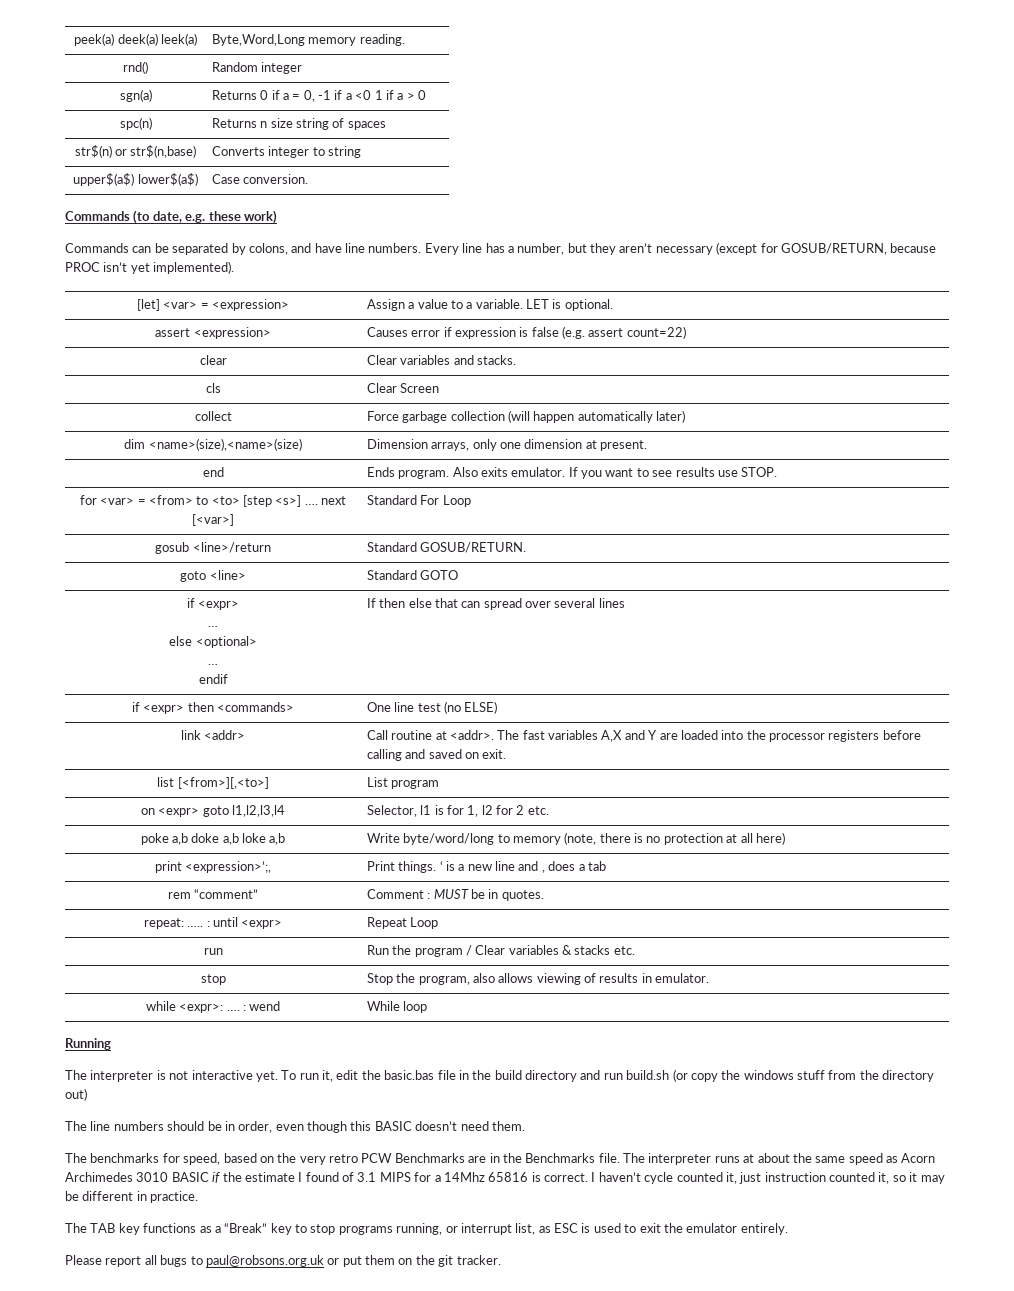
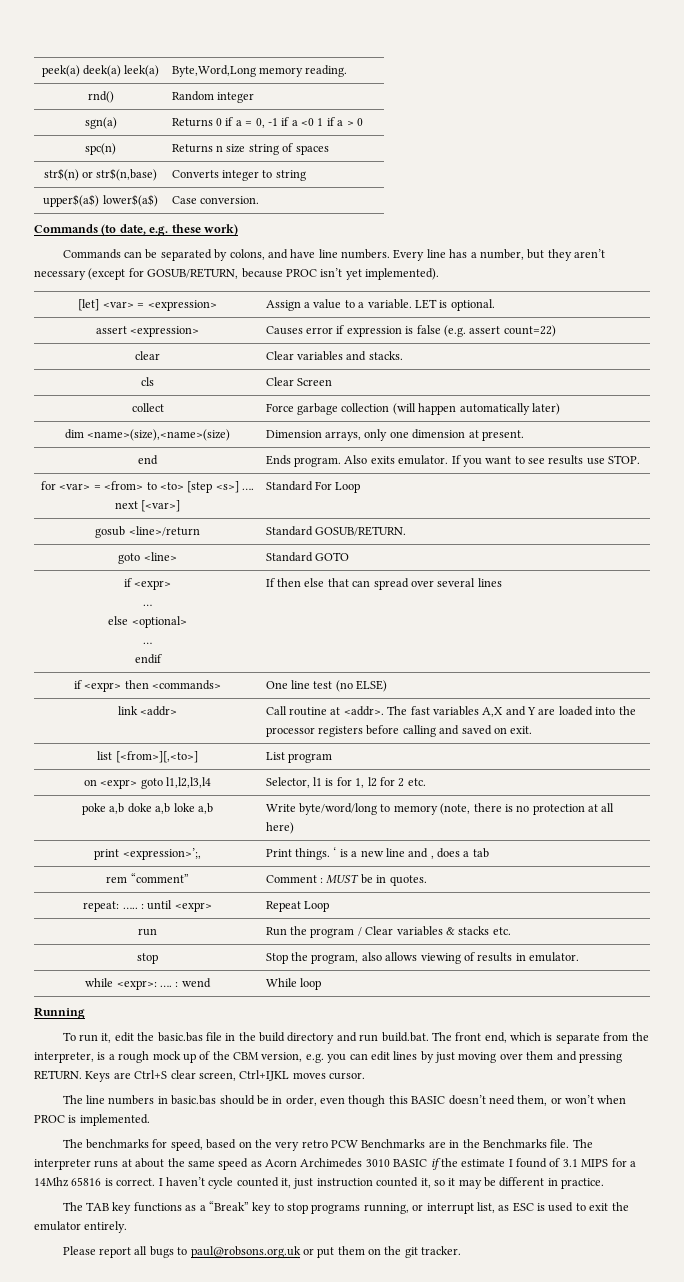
- The interpreter is not interactive yet. To run it, edit the basic.bas file in the build directory and run build.sh (or copy the windows stuff from the directory out)
+ To run it, edit the basic.bas file in the build directory and run build.bat. The front end, which is separate from the interpreter, is a rough mock up of the CBM version, e.g. you can edit lines by just moving over them and pressing RETURN. Keys are Ctrl+S clear screen, Ctrl+IJKL moves cursor.
- The line numbers should be in order, even though this BASIC doesn’t need them.
+ The line numbers in basic.bas should be in order, even though this BASIC doesn’t need them, or won’t when PROC is implemented.

